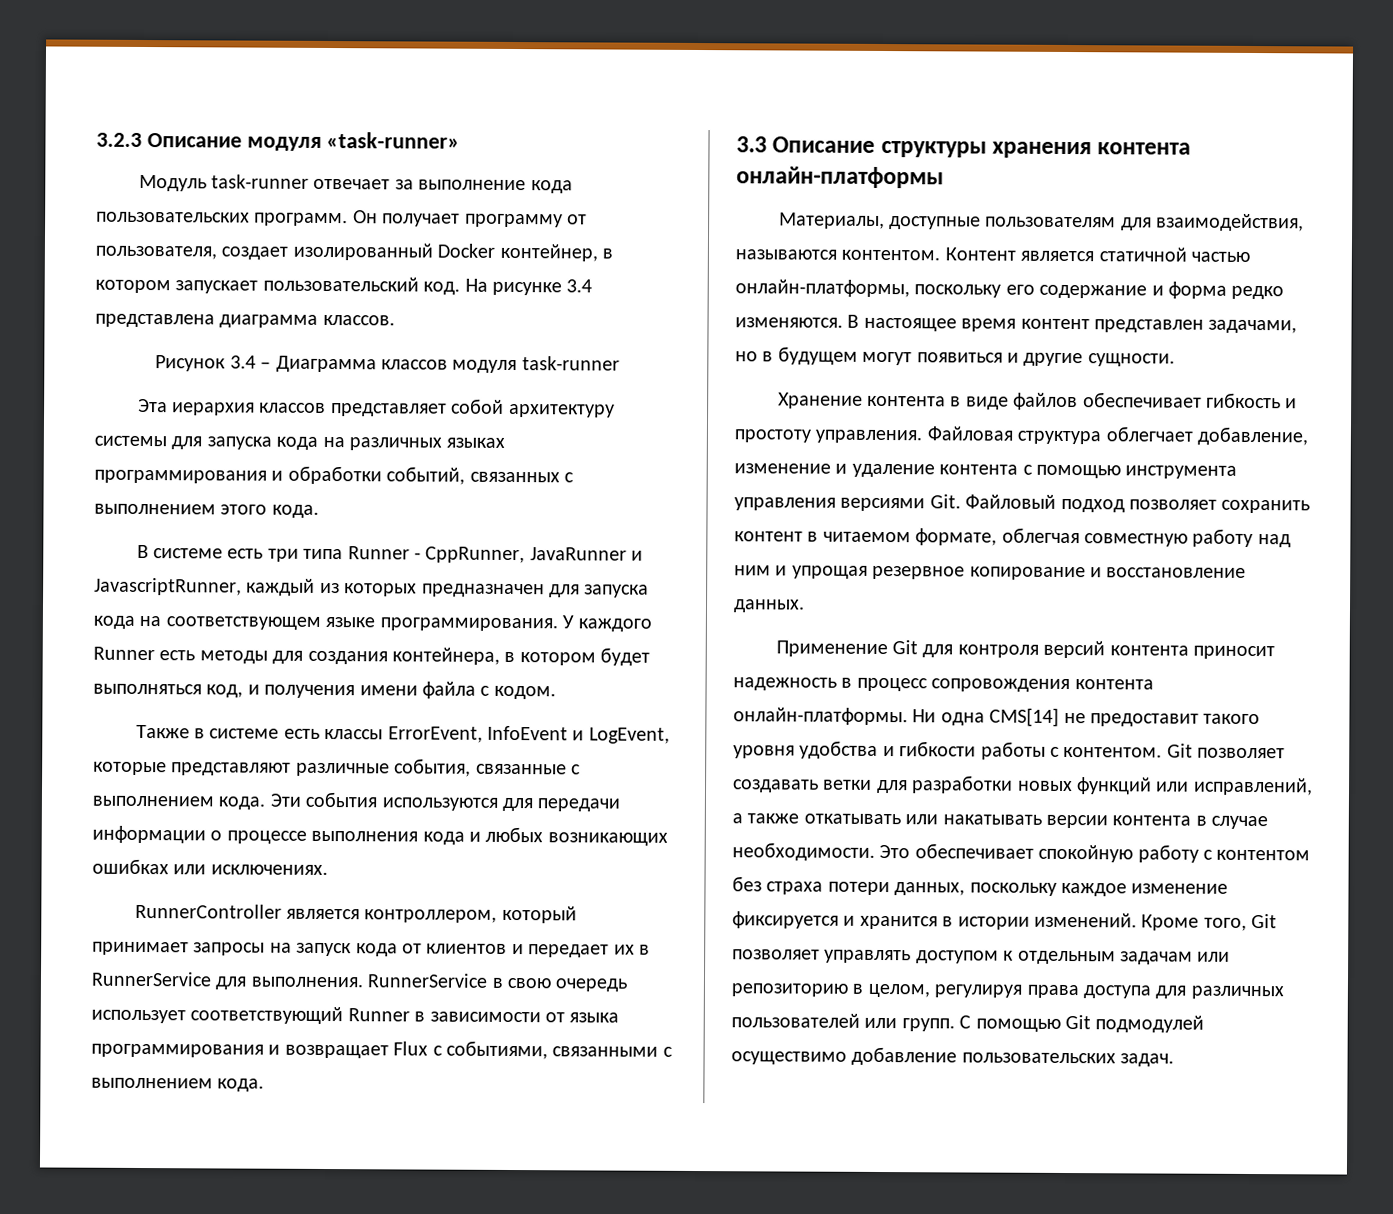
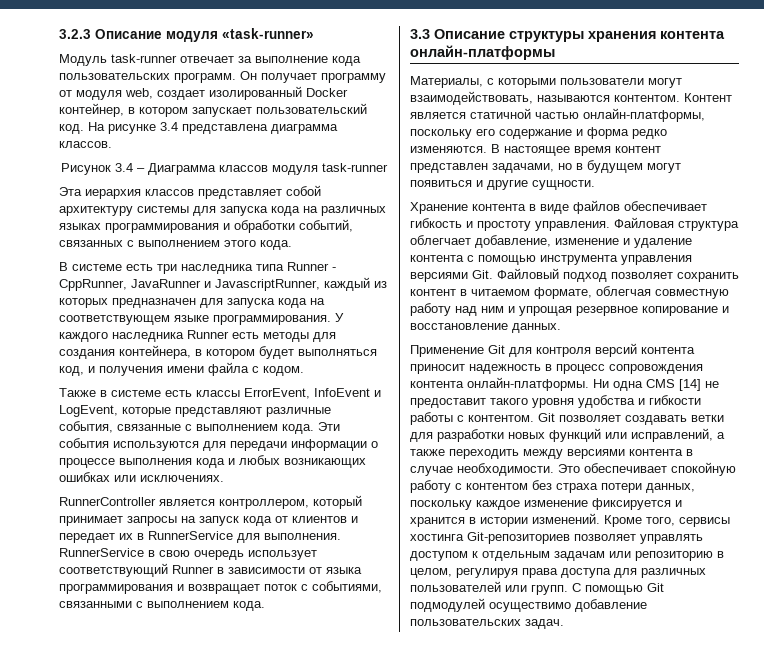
- Он получает программу от пользователя, создает изолированный Docker контейнер, в котором запускает пользовательский код.
+ Он получает программу от модуля web, создает изолированный Docker контейнер, в котором запускает пользовательский код.
- В системе есть три типа Runner - CppRunner, JavaRunner и JavascriptRunner, каждый из которых предназначен для запуска кода на соответствующем языке программирования.
+ В системе есть три наследника типа Runner - CppRunner, JavaRunner и JavascriptRunner, каждый из которых предназначен для запуска кода на соответствующем языке программирования.
- У каждого Runner есть методы для создания контейнера, в котором будет выполняться код, и получения имени файла с кодом.
+ У каждого наследника Runner есть методы для создания контейнера, в котором будет выполняться код, и получения имени файла с кодом.
- RunnerService в свою очередь использует соответствующий Runner в зависимости от языка программирования и возвращает Flux с событиями, связанными с выполнением кода.
+ RunnerService в свою очередь использует соответствующий Runner в зависимости от языка программирования и возвращает поток с событиями, связанными с выполнением кода.
- Материалы, доступные пользователям для взаимодействия, называются контентом.
+ Материалы, с которыми пользователи могут взаимодействовать, называются контентом.
- Ни одна CMS[14] не предоставит такого уровня удобства и гибкости работы с контентом.
+ Ни одна CMS [14] не предоставит такого уровня удобства и гибкости работы с контентом.
- Git позволяет создавать ветки для разработки новых функций или исправлений, а также откатывать или накатывать версии контента в случае необходимости.
+ Git позволяет создавать ветки для разработки новых функций или исправлений, а также переходить между версиями контента в случае необходимости.
- Кроме того, Git позволяет управлять доступом к отдельным задачам или репозиторию в целом, регулируя права доступа для различных пользователей или групп.
+ Кроме того, сервисы хостинга Git-репозиториев позволяет управлять доступом к отдельным задачам или репозиторию в целом, регулируя права доступа для различных пользователей или групп.

